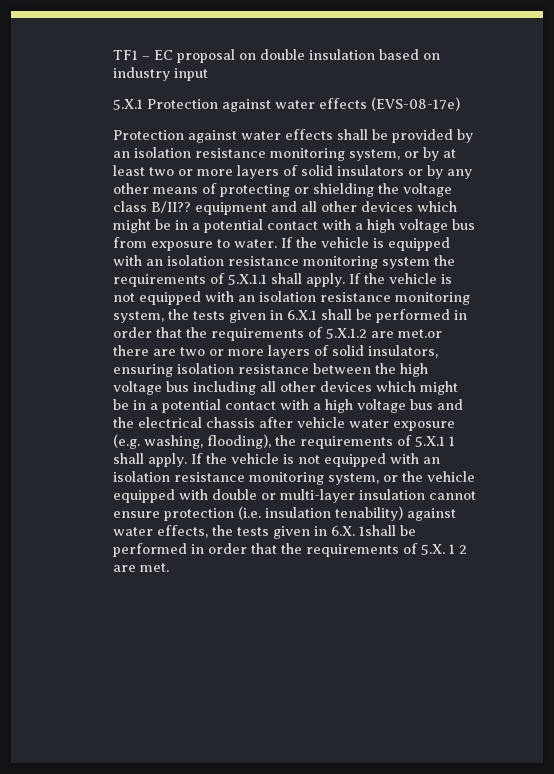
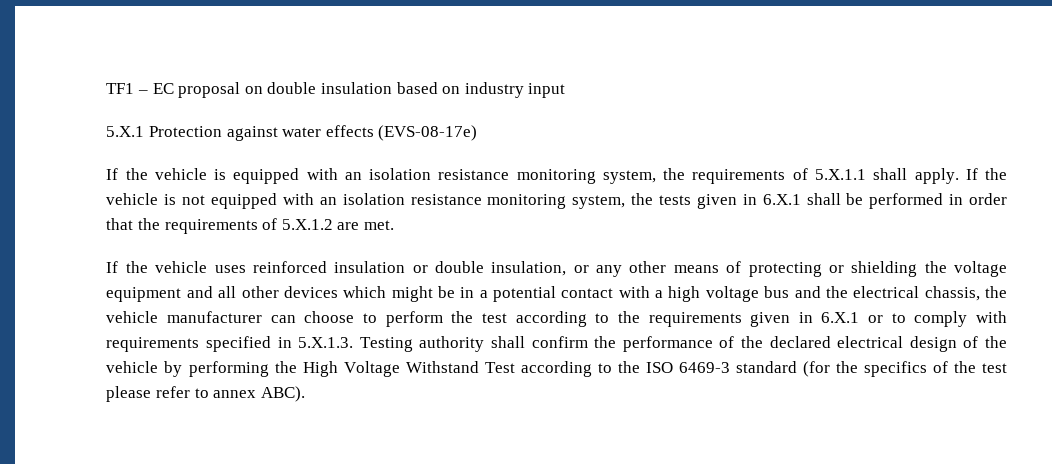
- Protection against water effects shall be provided by an isolation resistance monitoring system, or by at least two or more layers of solid insulators or by any other means of protecting or shielding the voltage class B/II?? equipment and all other devices which might be in a potential contact with a high voltage bus from exposure to water. If the vehicle is equipped with an isolation resistance monitoring system the requirements of 5.X.1.1 shall apply.
+ If the vehicle is equipped with an isolation resistance monitoring system, the requirements of 5.X.1.1 shall apply.
- If the vehicle is not equipped with an isolation resistance monitoring system, the tests given in 6.X.1 shall be performed in order that the requirements of 5.X.1.2 are met.or there are two or more layers of solid insulators, ensuring isolation resistance between the high voltage bus including all other devices which might be in a potential contact with a high voltage bus and the electrical chassis after vehicle water exposure (e.g. washing, flooding), the requirements of 5.X.1 1 shall apply. If the vehicle is not equipped with an isolation resistance monitoring system, or the vehicle equipped with double or multi-layer insulation cannot ensure protection (i.e. insulation tenability) against water effects, the tests given in 6.X. 1shall be performed in order that the requirements of 5.X. 1 2 are met.
+ If the vehicle is not equipped with an isolation resistance monitoring system, the tests given in 6.X.1 shall be performed in order that the requirements of 5.X.1.2 are met.
+ If the vehicle uses reinforced insulation or double insulation, or any other means of protecting or shielding the voltage equipment and all other devices which might be in a potential contact with a high voltage bus and the electrical chassis, the vehicle manufacturer can choose to perform the test according to the requirements given in 6.X.1 or to comply with requirements specified in 5.X.1.3. Testing authority shall confirm the performance of the declared electrical design of the vehicle by performing the High Voltage Withstand Test according to the ISO 6469-3 standard (for the specifics of the test please refer to annex ABC).

